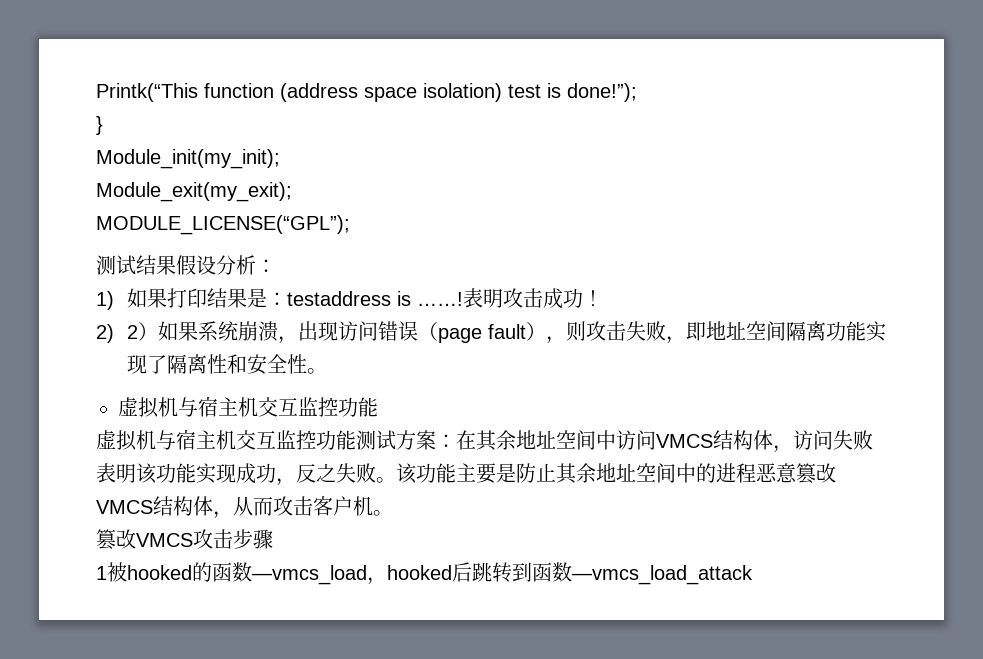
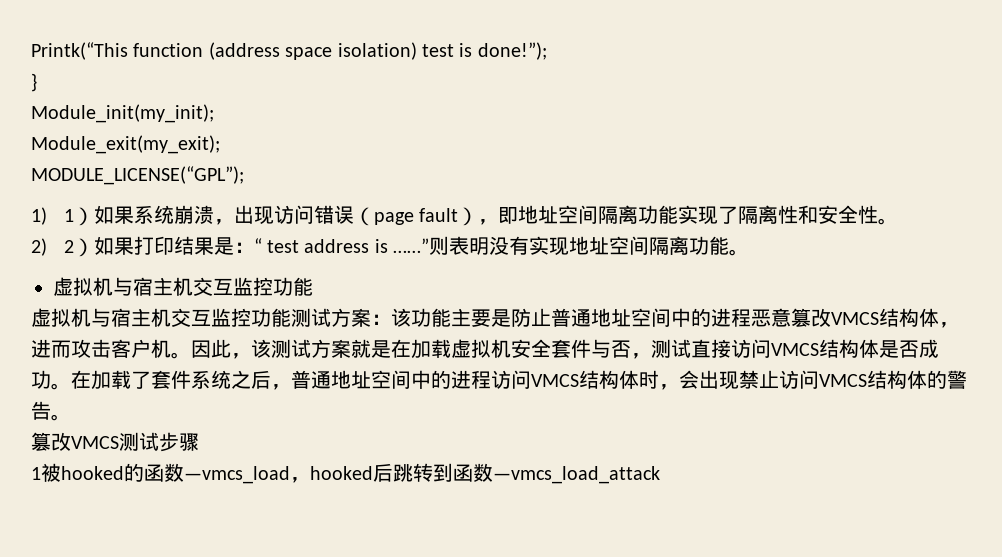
- 测试结果假设分析：
- 1)如果打印结果是：testaddress is ……!表明攻击成功！
- 2) 2）如果系统崩溃，出现访问错误（page fault），则攻击失败，即地址空间隔离功能实现了隔离性和安全性。
+ 1) 1）如果系统崩溃，出现访问错误（page fault），即地址空间隔离功能实现了隔离性和安全性。
+ 2) 2）如果打印结果是：“ test address is ……”则表明没有实现地址空间隔离功能。
- 虚拟机与宿主机交互监控功能测试方案：在其余地址空间中访问VMCS结构体，访问失败表明该功能实现成功，反之失败。该功能主要是防止其余地址空间中的进程恶意篡改VMCS结构体，从而攻击客户机。
- 篡改VMCS攻击步骤
+ 虚拟机与宿主机交互监控功能测试方案：该功能主要是防止普通地址空间中的进程恶意篡改VMCS结构体，进而攻击客户机。因此，该测试方案就是在加载虚拟机安全套件与否，测试直接访问VMCS结构体是否成功。在加载了套件系统之后，普通地址空间中的进程访问VMCS结构体时，会出现禁止访问VMCS结构体的警告。
+ 篡改VMCS测试步骤

